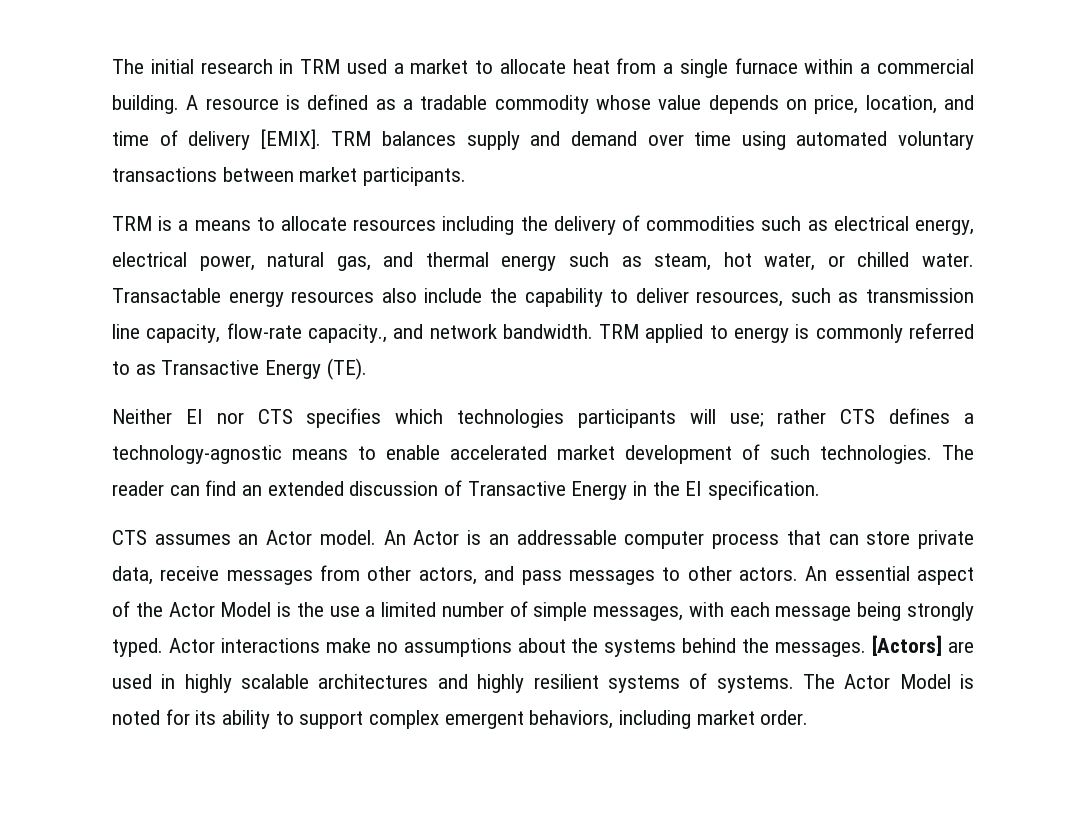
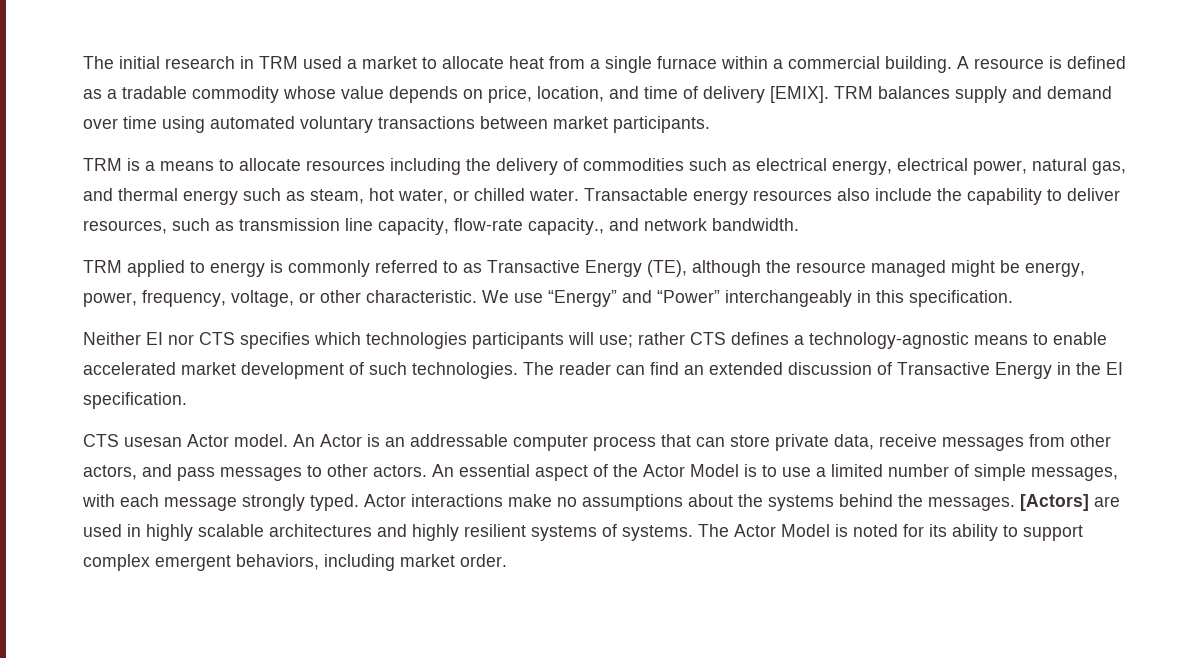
- Transactable energy resources also include the capability to deliver resources, such as transmission line capacity, flow-rate capacity., and network bandwidth. TRM applied to energy is commonly referred to as Transactive Energy (TE).
+ Transactable energy resources also include the capability to deliver resources, such as transmission line capacity, flow-rate capacity., and network bandwidth.
+ TRM applied to energy is commonly referred to as Transactive Energy (TE), although the resource managed might be energy, power, frequency, voltage, or other characteristic. We use “Energy” and “Power” interchangeably in this specification.
- CTS assumes an Actor model.
+ CTS usesan Actor model.
- An essential aspect of the Actor Model is the use a limited number of simple messages, with each message being strongly typed.
+ An essential aspect of the Actor Model is to use a limited number of simple messages, with each message strongly typed.

